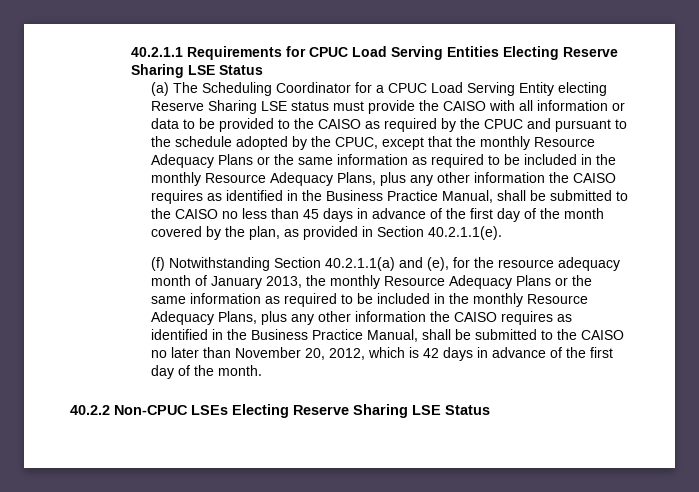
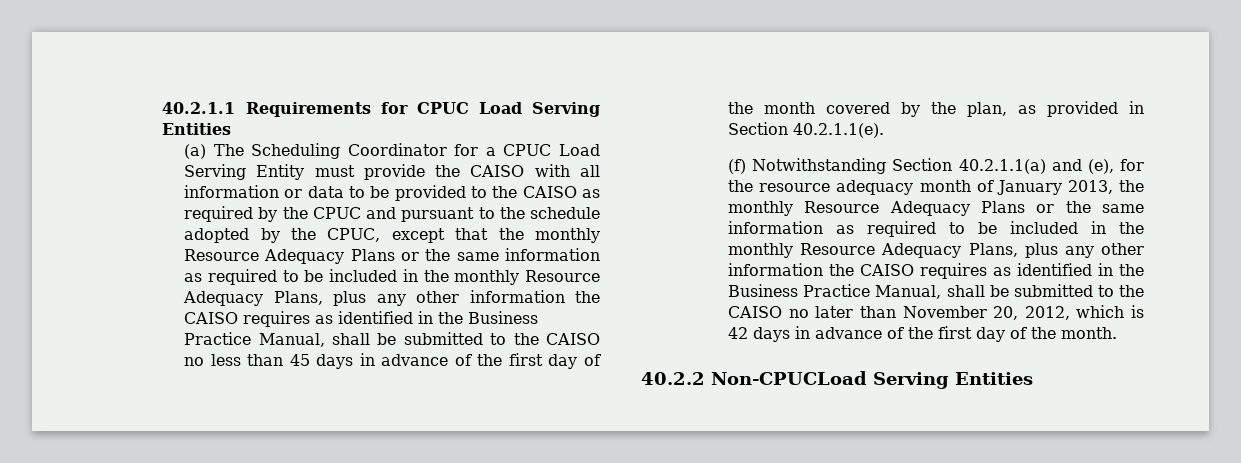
- 40.2.1.1 Requirements for CPUC Load Serving Entities Electing Reserve Sharing LSE Status
+ 40.2.1.1 Requirements for CPUC Load Serving Entities
- (a) The Scheduling Coordinator for a CPUC Load Serving Entity electing Reserve Sharing LSE status must provide the CAISO with all information or data to be provided to the CAISO as required by the CPUC and pursuant to the schedule adopted by the CPUC, except that the monthly Resource Adequacy Plans or the same information as required to be included in the monthly Resource Adequacy Plans, plus any other information the CAISO requires as identified in the Business Practice Manual, shall be submitted to the CAISO no less than 45 days in advance of the first day of the month covered by the plan, as provided in Section 40.2.1.1(e).
+ (a) The Scheduling Coordinator for a CPUC Load Serving Entity must provide the CAISO with all information or data to be provided to the CAISO as required by the CPUC and pursuant to the schedule adopted by the CPUC, except that the monthly Resource Adequacy Plans or the same information as required to be included in the monthly Resource Adequacy Plans, plus any other information the CAISO requires as identified in the Business Practice Manual, shall be submitted to the CAISO no less than 45 days in advance of the first day of the month covered by the plan, as provided in Section 40.2.1.1(e).
- 40.2.2 Non-CPUC LSEs Electing Reserve Sharing LSE Status
+ 40.2.2 Non-CPUCLoad Serving Entities

